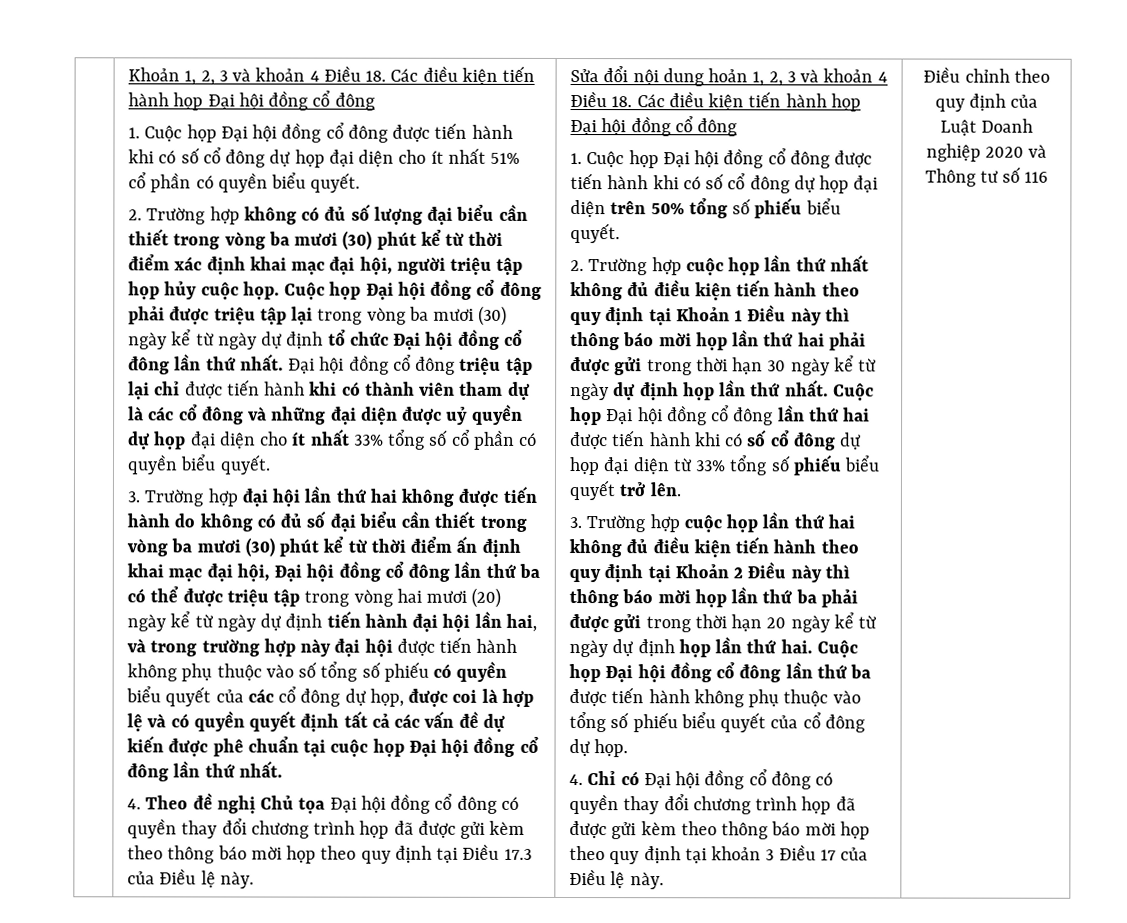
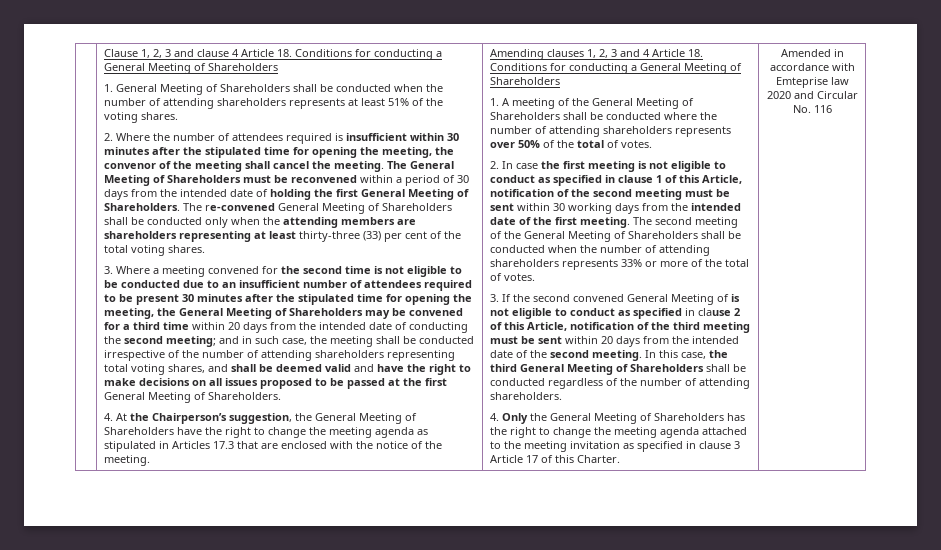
- Khoản 1, 2, 3 và khoản 4 Điều 18. Các điều kiện tiến hành họp Đại hội đồng cổ đông
- 1. Cuộc họp Đại hội đồng cổ đông được tiến hành khi có số cổ đông dự họp đại diện cho ít nhất 51% cổ phần có quyền biểu quyết.
- 2. Trường hợp không có đủ số lượng đại biểu cần thiết trong vòng ba mươi (30) phút kể từ thời điểm xác định khai mạc đại hội, người triệu tập họp hủy cuộc họp. Cuộc họp Đại hội đồng cổ đông phải được triệu tập lại trong vòng ba mươi (30) ngày kể từ ngày dự định tổ chức Đại hội đồng cổ đông lần thứ nhất. Đại hội đồng cổ đông triệu tập lại chỉ được tiến hành khi có thành viên tham dự là các cổ đông và những đại diện được uỷ quyền dự họp đại diện cho ít nhất 33% tổng số cổ phần có quyền biểu quyết.
- 3. Trường hợp đại hội lần thứ hai không được tiến hành do không có đủ số đại biểu cần thiết trong vòng ba mươi (30) phút kể từ thời điểm ấn định khai mạc đại hội, Đại hội đồng cổ đông lần thứ ba có thể được triệu tập trong vòng hai mươi (20) ngày kể từ ngày dự định tiến hành đại hội lần hai, và trong trường hợp này đại hội được tiến hành không phụ thuộc vào số tổng số phiếu có quyền biểu quyết của các cổ đông dự họp, được coi là hợp lệ và có quyền quyết định tất cả các vấn đề dự kiến được phê chuẩn tại cuộc họp Đại hội đồng cổ đông lần thứ nhất.
- 4. Theo đề nghị Chủ tọa Đại hội đồng cổ đông có quyền thay đổi chương trình họp đã được gửi kèm theo thông báo mời họp theo quy định tại Điều 17.3 của Điều lệ này. | Sửa đổi nội dung hoản 1, 2, 3 và khoản 4 Điều 18. Các điều kiện tiến hành họp Đại hội đồng cổ đông
- 1. Cuộc họp Đại hội đồng cổ đông được tiến hành khi có số cổ đông dự họp đại diện trên 50% tổng số phiếu biểu quyết.
- 2. Trường hợp cuộc họp lần thứ nhất không đủ điều kiện tiến hành theo quy định tại Khoản 1 Điều này thì thông báo mời họp lần thứ hai phải được gửi trong thời hạn 30 ngày kể từ ngày dự định họp lần thứ nhất. Cuộc họp Đại hội đồng cổ đông lần thứ hai được tiến hành khi có số cổ đông dự họp đại diện từ 33% tổng số phiếu biểu quyết trở lên.
- 3. Trường hợp cuộc họp lần thứ hai không đủ điều kiện tiến hành theo quy định tại Khoản 2 Điều này thì thông báo mời họp lần thứ ba phải được gửi trong thời hạn 20 ngày kể từ ngày dự định họp lần thứ hai. Cuộc họp Đại hội đồng cổ đông lần thứ ba được tiến hành không phụ thuộc vào tổng số phiếu biểu quyết của cổ đông dự họp.
- 4. Chỉ có Đại hội đồng cổ đông có quyền thay đổi chương trình họp đã được gửi kèm theo thông báo mời họp theo quy định tại khoản 3 Điều 17 của Điều lệ này. | Điều chỉnh theo quy định của Luật Doanh nghiệp 2020 và Thông tư số 116
+ Clause 1, 2, 3 and clause 4 Article 18. Conditions for conducting a General Meeting of Shareholders
+ 1. General Meeting of Shareholders shall be conducted when the number of attending shareholders represents at least 51% of the voting shares.
+ 2. Where the number of attendees required is insufficient within 30 minutes after the stipulated time for opening the meeting, the convenor of the meeting shall cancel the meeting. The General Meeting of Shareholders must be reconvened within a period of 30 days from the intended date of holding the first General Meeting of Shareholders. The re-convened General Meeting of Shareholders shall be conducted only when the attending members are shareholders representing at least thirty-three (33) per cent of the total voting shares.
+ 3. Where a meeting convened for the second time is not eligible to be conducted due to an insufficient number of attendees required to be present 30 minutes after the stipulated time for opening the meeting, the General Meeting of Shareholders may be convened for a third time within 20 days from the intended date of conducting the second meeting; and in such case, the meeting shall be conducted irrespective of the number of attending shareholders representing total voting shares, and shall be deemed valid and have the right to make decisions on all issues proposed to be passed at the first General Meeting of Shareholders.
+ 4. At the Chairperson’s suggestion, the General Meeting of Shareholders have the right to change the meeting agenda as stipulated in Articles 17.3 that are enclosed with the notice of the meeting. | Amending clauses 1, 2, 3 and 4 Article 18. Conditions for conducting a General Meeting of Shareholders
+ 1. A meeting of the General Meeting of Shareholders shall be conducted where the number of attending shareholders represents over 50% of the total of votes.
+ 2. In case the first meeting is not eligible to conduct as specified in clause 1 of this Article, notification of the second meeting must be sent within 30 working days from the intended date of the first meeting. The second meeting of the General Meeting of Shareholders shall be conducted when the number of attending shareholders represents 33% or more of the total of votes.
+ 3. If the second convened General Meeting of is not eligible to conduct as specified in clause 2 of this Article, notification of the third meeting must be sent within 20 days from the intended date of the second meeting. In this case, the third General Meeting of Shareholders shall be conducted regardless of the number of attending shareholders.
+ 4. Only the General Meeting of Shareholders has the right to change the meeting agenda attached to the meeting invitation as specified in clause 3 Article 17 of this Charter. | Amended in accordance with Emteprise law 2020 and Circular No. 116

